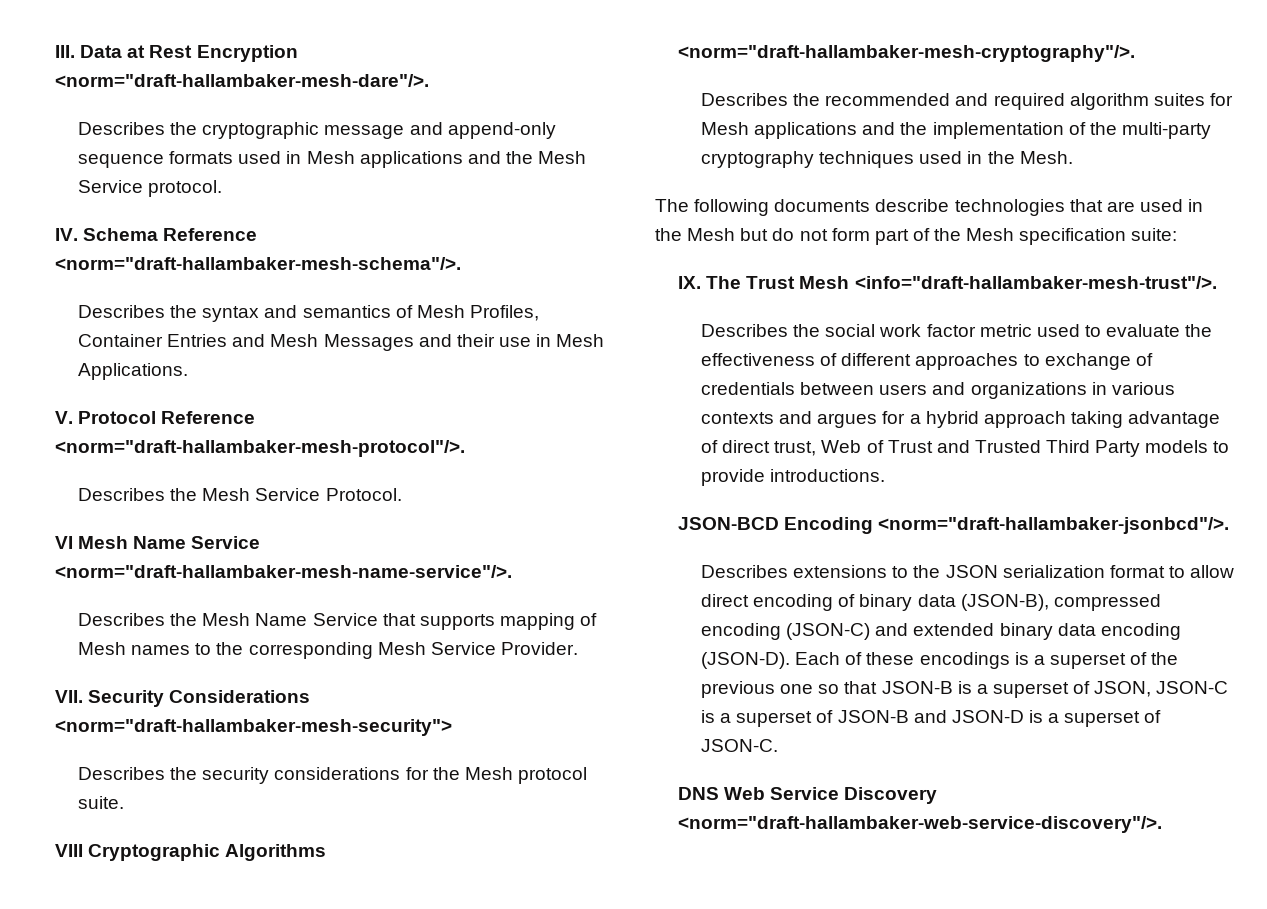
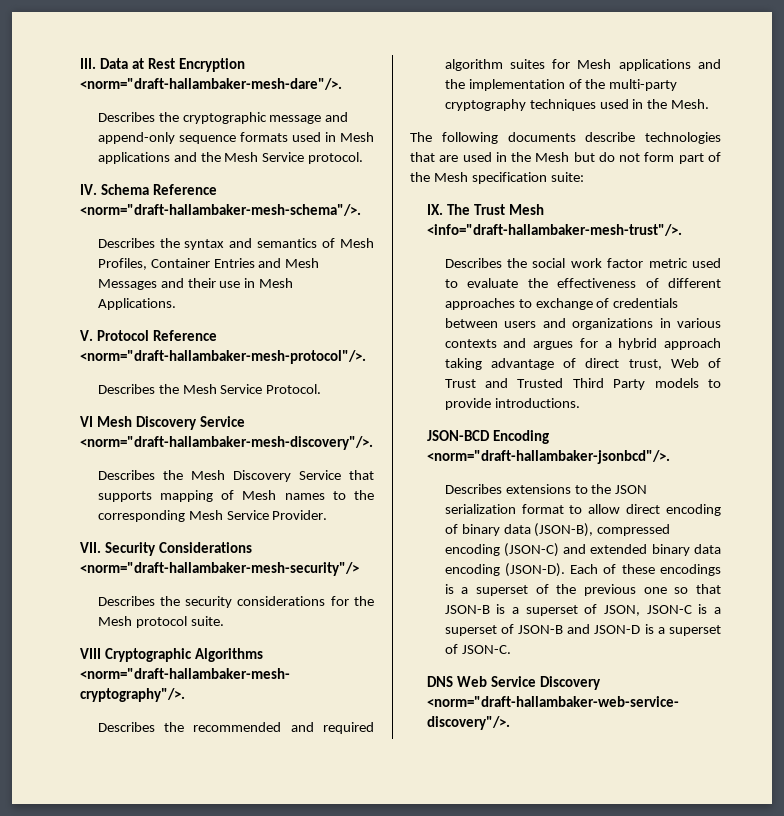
- VI Mesh Name Service <norm="draft-hallambaker-mesh-name-service"/>.
- Describes the Mesh Name Service that supports mapping of Mesh names to the corresponding Mesh Service Provider.
+ VI Mesh Discovery Service <norm="draft-hallambaker-mesh-discovery"/>.
+ Describes the Mesh Discovery Service that supports mapping of Mesh names to the corresponding Mesh Service Provider.
- VII. Security Considerations <norm="draft-hallambaker-mesh-security">
+ VII. Security Considerations <norm="draft-hallambaker-mesh-security"/>

